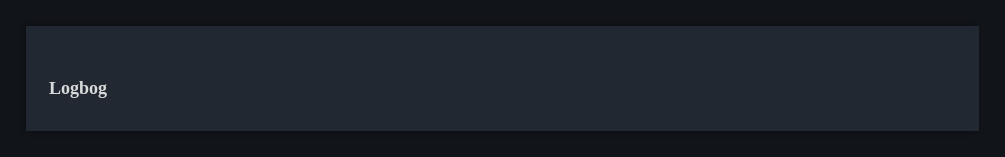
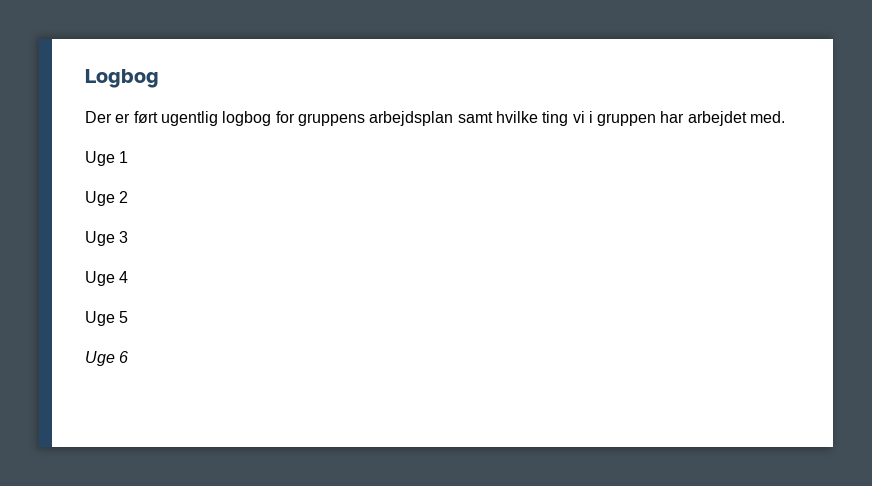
+ Der er ført ugentlig logbog for gruppens arbejdsplan samt hvilke ting vi i gruppen har arbejdet med.
+ Uge 1
+ Uge 2
+ Uge 3
+ Uge 4
+ Uge 5
+ Uge 6

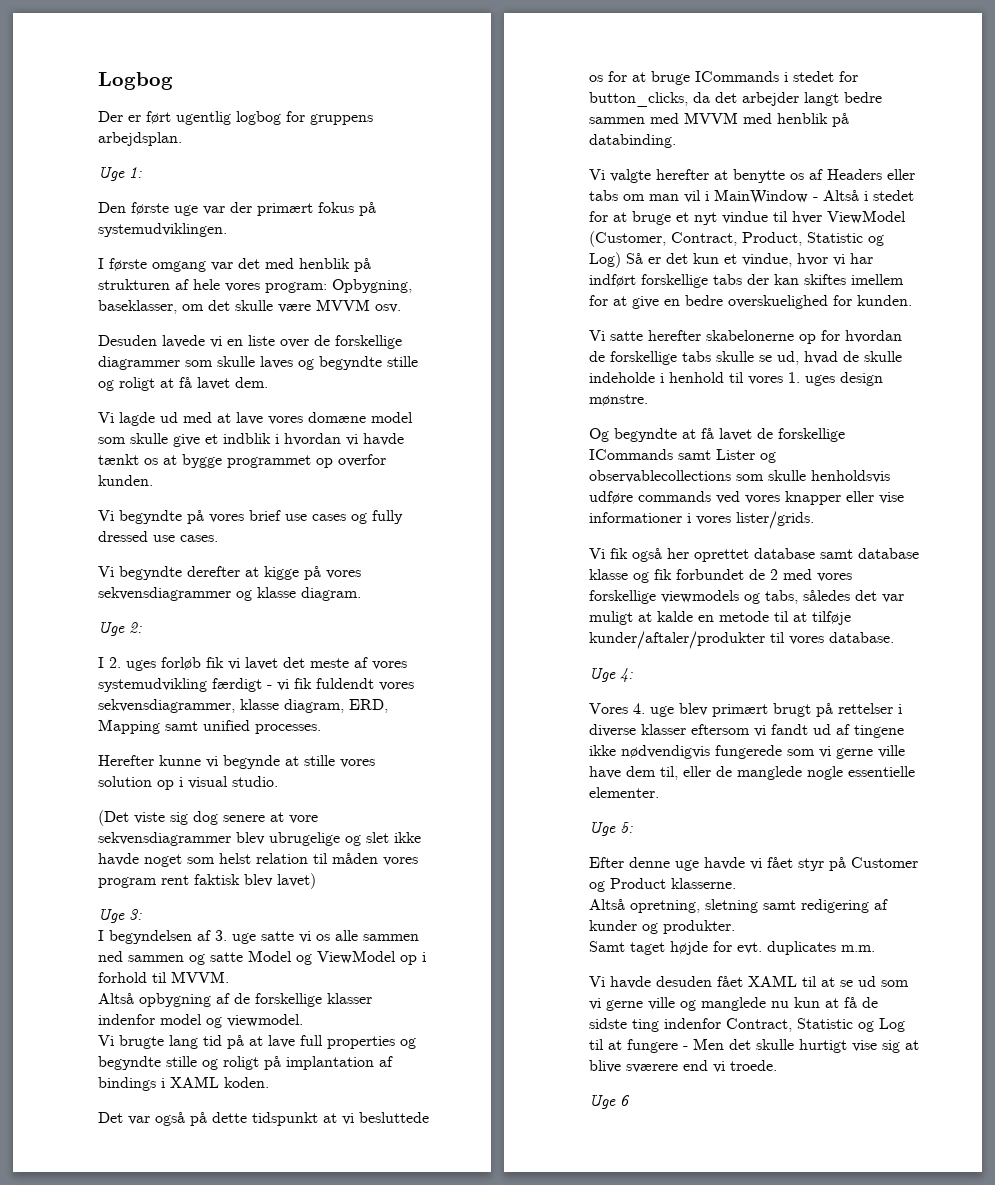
- Der er ført ugentlig logbog for gruppens arbejdsplan samt hvilke ting vi i gruppen har arbejdet med.
- Uge 1
- Uge 2
- Uge 3
- Uge 4
- Uge 5
+ Der er ført ugentlig logbog for gruppens arbejdsplan.
+ Uge 1:
+ Den første uge var der primært fokus på systemudviklingen.
+ I første omgang var det med henblik på strukturen af hele vores program: Opbygning, baseklasser, om det skulle være MVVM osv.
+ Desuden lavede vi en liste over de forskellige diagrammer som skulle laves og begyndte stille og roligt at få lavet dem.
+ Vi lagde ud med at lave vores domæne model som skulle give et indblik i hvordan vi havde tænkt os at bygge programmet op overfor kunden.
+ Vi begyndte på vores brief use cases og fully dressed use cases.
+ Vi begyndte derefter at kigge på vores sekvensdiagrammer og klasse diagram.
+ Uge 2:
+ I 2. uges forløb fik vi lavet det meste af vores systemudvikling færdigt - vi fik fuldendt vores sekvensdiagrammer, klasse diagram, ERD, Mapping samt unified processes.
+ Herefter kunne vi begynde at stille vores solution op i visual studio.
+ (Det viste sig dog senere at vore sekvensdiagrammer blev ubrugelige og slet ikke havde noget som helst relation til måden vores program rent faktisk blev lavet)
+ Uge 3:
+ I begyndelsen af 3. uge satte vi os alle sammen ned sammen og satte Model og ViewModel op i forhold til MVVM.
+ Altså opbygning af de forskellige klasser indenfor model og viewmodel.
+ Vi brugte lang tid på at lave full properties og begyndte stille og roligt på implantation af bindings i XAML koden.
+ Det var også på dette tidspunkt at vi besluttede os for at bruge ICommands i stedet for button_clicks, da det arbejder langt bedre sammen med MVVM med henblik på databinding.
+ Vi valgte herefter at benytte os af Headers eller tabs om man vil i MainWindow - Altså i stedet for at bruge et nyt vindue til hver ViewModel (Customer, Contract, Product, Statistic og Log) Så er det kun et vindue, hvor vi har indført forskellige tabs der kan skiftes imellem for at give en bedre overskuelighed for kunden.
+ Vi satte herefter skabelonerne op for hvordan de forskellige tabs skulle se ud, hvad de skulle indeholde i henhold til vores 1. uges design mønstre.
+ Og begyndte at få lavet de forskellige ICommands samt Lister og observablecollections som skulle henholdsvis udføre commands ved vores knapper eller vise informationer i vores lister/grids.
+ Vi fik også her oprettet database samt database klasse og fik forbundet de 2 med vores forskellige viewmodels og tabs, således det var muligt at kalde en metode til at tilføje kunder/aftaler/produkter til vores database.
+ Uge 4:
+ Vores 4. uge blev primært brugt på rettelser i diverse klasser eftersom vi fandt ud af tingene ikke nødvendigvis fungerede som vi gerne ville have dem til, eller de manglede nogle essentielle elementer.
+ Uge 5:
+ Efter denne uge havde vi fået styr på Customer og Product klasserne.
+ Altså opretning, sletning samt redigering af kunder og produkter.
+ Samt taget højde for evt. duplicates m.m.
+ Vi havde desuden fået XAML til at se ud som vi gerne ville og manglede nu kun at få de sidste ting indenfor Contract, Statistic og Log til at fungere - Men det skulle hurtigt vise sig at blive sværere end vi troede.

